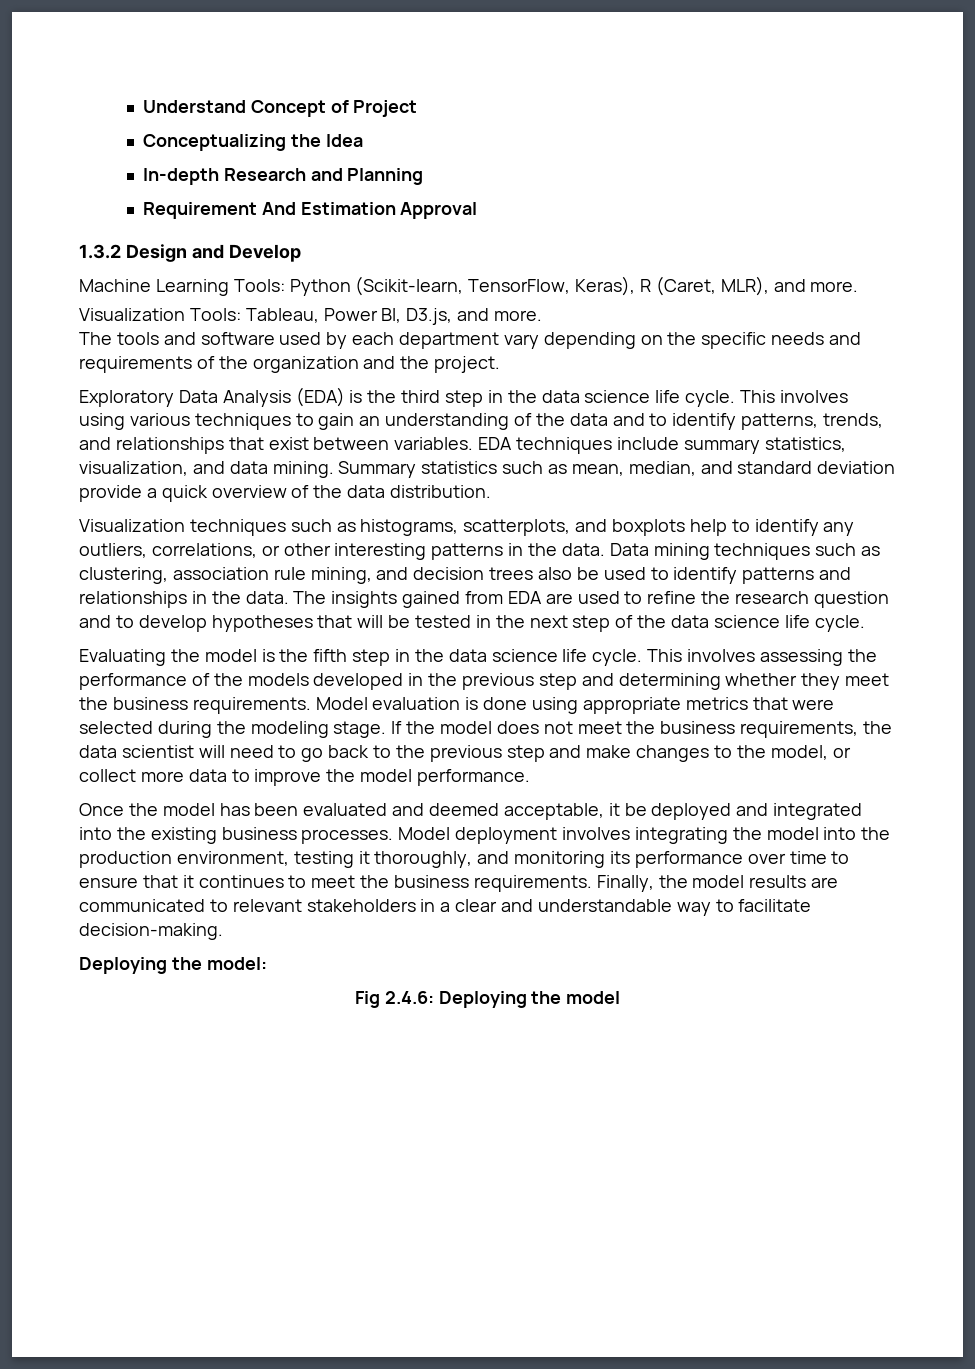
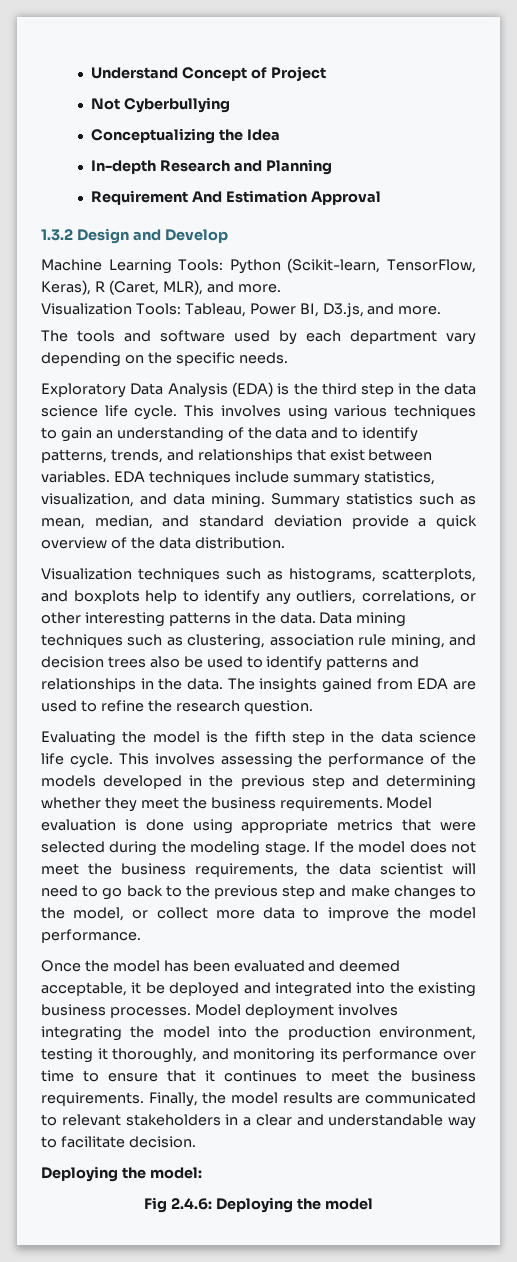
+ Not Cyberbullying
- The tools and software used by each department vary depending on the specific needs and requirements of the organization and the project.
+ The tools and software used by each department vary depending on the specific needs.
- The insights gained from EDA are used to refine the research question and to develop hypotheses that will be tested in the next step of the data science life cycle.
+ The insights gained from EDA are used to refine the research question.
- Finally, the model results are communicated to relevant stakeholders in a clear and understandable way to facilitate decision-making.
+ Finally, the model results are communicated to relevant stakeholders in a clear and understandable way to facilitate decision.

